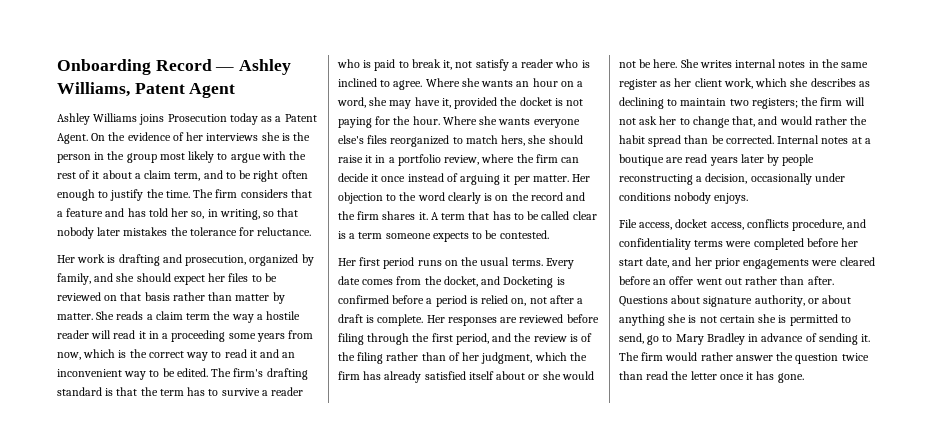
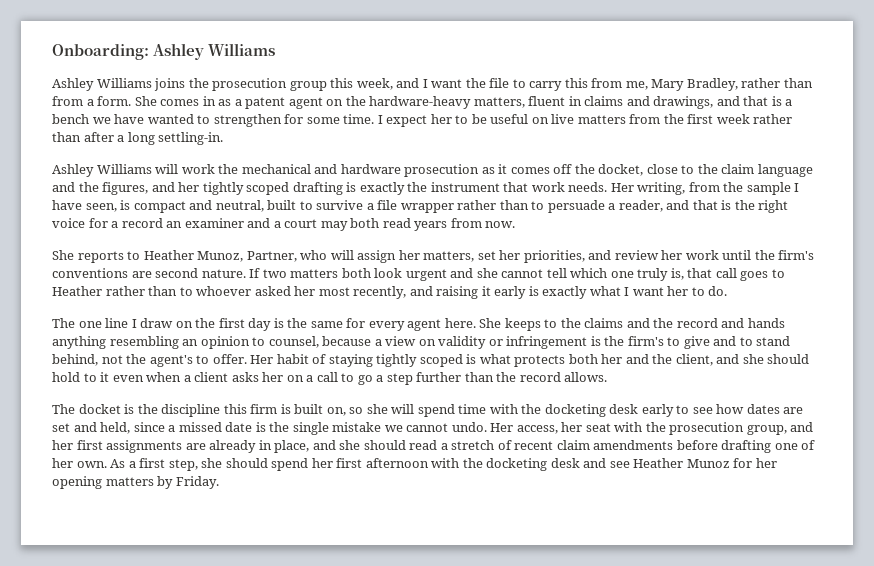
- Onboarding Record — Ashley Williams, Patent Agent
- Ashley Williams joins Prosecution today as a Patent Agent. On the evidence of her interviews she is the person in the group most likely to argue with the rest of it about a claim term, and to be right often enough to justify the time. The firm considers that a feature and has told her so, in writing, so that nobody later mistakes the tolerance for reluctance.
- Her work is drafting and prosecution, organized by family, and she should expect her files to be reviewed on that basis rather than matter by matter. She reads a claim term the way a hostile reader will read it in a proceeding some years from now, which is the correct way to read it and an inconvenient way to be edited. The firm's drafting standard is that the term has to survive a reader who is paid to break it, not satisfy a reader who is inclined to agree. Where she wants an hour on a word, she may have it, provided the docket is not paying for the hour. Where she wants everyone else's files reorganized to match hers, she should raise it in a portfolio review, where the firm can decide it once instead of arguing it per matter. Her objection to the word clearly is on the record and the firm shares it. A term that has to be called clear is a term someone expects to be contested.
- Her first period runs on the usual terms. Every date comes from the docket, and Docketing is confirmed before a period is relied on, not after a draft is complete. Her responses are reviewed before filing through the first period, and the review is of the filing rather than of her judgment, which the firm has already satisfied itself about or she would not be here. She writes internal notes in the same register as her client work, which she describes as declining to maintain two registers; the firm will not ask her to change that, and would rather the habit spread than be corrected. Internal notes at a boutique are read years later by people reconstructing a decision, occasionally under conditions nobody enjoys.
- File access, docket access, conflicts procedure, and confidentiality terms were completed before her start date, and her prior engagements were cleared before an offer went out rather than after. Questions about signature authority, or about anything she is not certain she is permitted to send, go to Mary Bradley in advance of sending it. The firm would rather answer the question twice than read the letter once it has gone.
+ Onboarding: Ashley Williams
+ Ashley Williams joins the prosecution group this week, and I want the file to carry this from me, Mary Bradley, rather than from a form. She comes in as a patent agent on the hardware-heavy matters, fluent in claims and drawings, and that is a bench we have wanted to strengthen for some time. I expect her to be useful on live matters from the first week rather than after a long settling-in.
+ Ashley Williams will work the mechanical and hardware prosecution as it comes off the docket, close to the claim language and the figures, and her tightly scoped drafting is exactly the instrument that work needs. Her writing, from the sample I have seen, is compact and neutral, built to survive a file wrapper rather than to persuade a reader, and that is the right voice for a record an examiner and a court may both read years from now.
+ She reports to Heather Munoz, Partner, who will assign her matters, set her priorities, and review her work until the firm's conventions are second nature. If two matters both look urgent and she cannot tell which one truly is, that call goes to Heather rather than to whoever asked her most recently, and raising it early is exactly what I want her to do.
+ The one line I draw on the first day is the same for every agent here. She keeps to the claims and the record and hands anything resembling an opinion to counsel, because a view on validity or infringement is the firm's to give and to stand behind, not the agent's to offer. Her habit of staying tightly scoped is what protects both her and the client, and she should hold to it even when a client asks her on a call to go a step further than the record allows.
+ The docket is the discipline this firm is built on, so she will spend time with the docketing desk early to see how dates are set and held, since a missed date is the single mistake we cannot undo. Her access, her seat with the prosecution group, and her first assignments are already in place, and she should read a stretch of recent claim amendments before drafting one of her own. As a first step, she should spend her first afternoon with the docketing desk and see Heather Munoz for her opening matters by Friday.

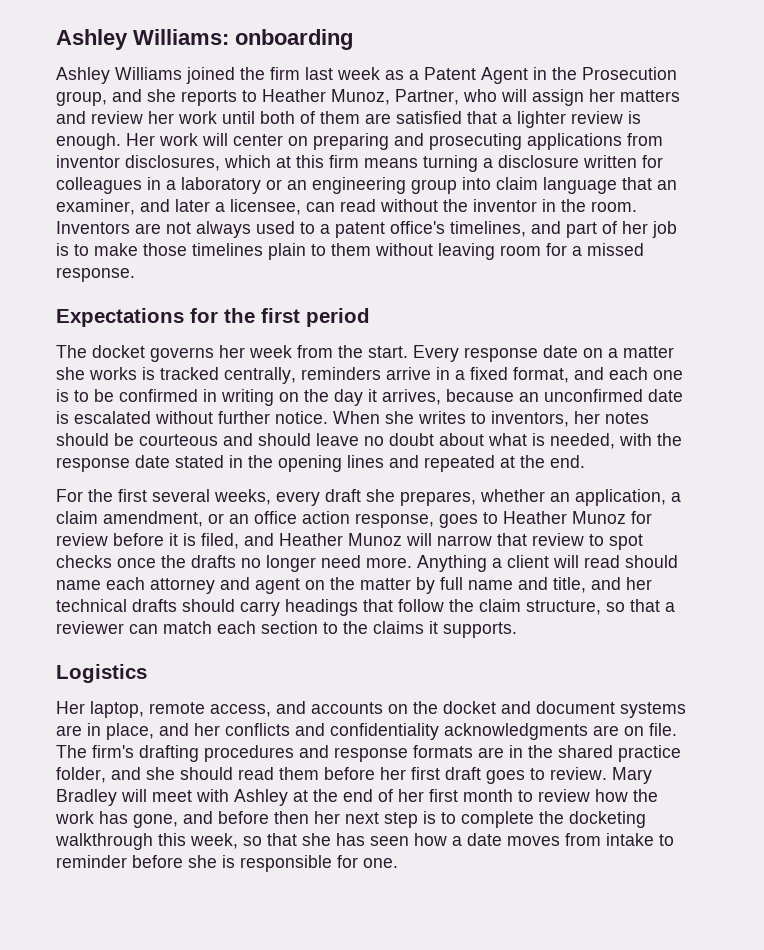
- Onboarding: Ashley Williams
- Ashley Williams joins the prosecution group this week, and I want the file to carry this from me, Mary Bradley, rather than from a form. She comes in as a patent agent on the hardware-heavy matters, fluent in claims and drawings, and that is a bench we have wanted to strengthen for some time. I expect her to be useful on live matters from the first week rather than after a long settling-in.
- Ashley Williams will work the mechanical and hardware prosecution as it comes off the docket, close to the claim language and the figures, and her tightly scoped drafting is exactly the instrument that work needs. Her writing, from the sample I have seen, is compact and neutral, built to survive a file wrapper rather than to persuade a reader, and that is the right voice for a record an examiner and a court may both read years from now.
- She reports to Heather Munoz, Partner, who will assign her matters, set her priorities, and review her work until the firm's conventions are second nature. If two matters both look urgent and she cannot tell which one truly is, that call goes to Heather rather than to whoever asked her most recently, and raising it early is exactly what I want her to do.
- The one line I draw on the first day is the same for every agent here. She keeps to the claims and the record and hands anything resembling an opinion to counsel, because a view on validity or infringement is the firm's to give and to stand behind, not the agent's to offer. Her habit of staying tightly scoped is what protects both her and the client, and she should hold to it even when a client asks her on a call to go a step further than the record allows.
- The docket is the discipline this firm is built on, so she will spend time with the docketing desk early to see how dates are set and held, since a missed date is the single mistake we cannot undo. Her access, her seat with the prosecution group, and her first assignments are already in place, and she should read a stretch of recent claim amendments before drafting one of her own. As a first step, she should spend her first afternoon with the docketing desk and see Heather Munoz for her opening matters by Friday.
+ Ashley Williams: onboarding
+ Ashley Williams joined the firm last week as a Patent Agent in the Prosecution group, and she reports to Heather Munoz, Partner, who will assign her matters and review her work until both of them are satisfied that a lighter review is enough. Her work will center on preparing and prosecuting applications from inventor disclosures, which at this firm means turning a disclosure written for colleagues in a laboratory or an engineering group into claim language that an examiner, and later a licensee, can read without the inventor in the room. Inventors are not always used to a patent office's timelines, and part of her job is to make those timelines plain to them without leaving room for a missed response.
+ Expectations for the first period
+ The docket governs her week from the start. Every response date on a matter she works is tracked centrally, reminders arrive in a fixed format, and each one is to be confirmed in writing on the day it arrives, because an unconfirmed date is escalated without further notice. When she writes to inventors, her notes should be courteous and should leave no doubt about what is needed, with the response date stated in the opening lines and repeated at the end.
+ For the first several weeks, every draft she prepares, whether an application, a claim amendment, or an office action response, goes to Heather Munoz for review before it is filed, and Heather Munoz will narrow that review to spot checks once the drafts no longer need more. Anything a client will read should name each attorney and agent on the matter by full name and title, and her technical drafts should carry headings that follow the claim structure, so that a reviewer can match each section to the claims it supports.
+ Logistics
+ Her laptop, remote access, and accounts on the docket and document systems are in place, and her conflicts and confidentiality acknowledgments are on file. The firm's drafting procedures and response formats are in the shared practice folder, and she should read them before her first draft goes to review. Mary Bradley will meet with Ashley at the end of her first month to review how the work has gone, and before then her next step is to complete the docketing walkthrough this week, so that she has seen how a date moves from intake to reminder before she is responsible for one.

